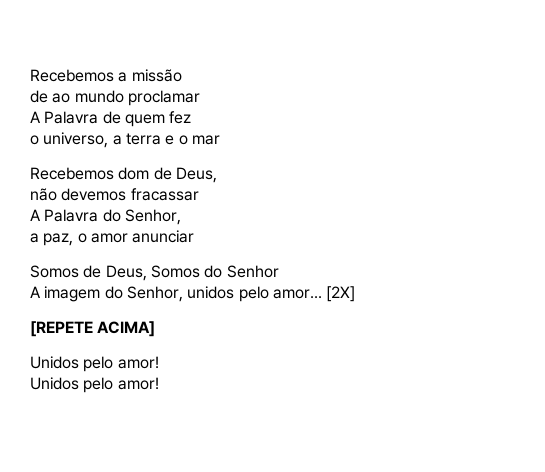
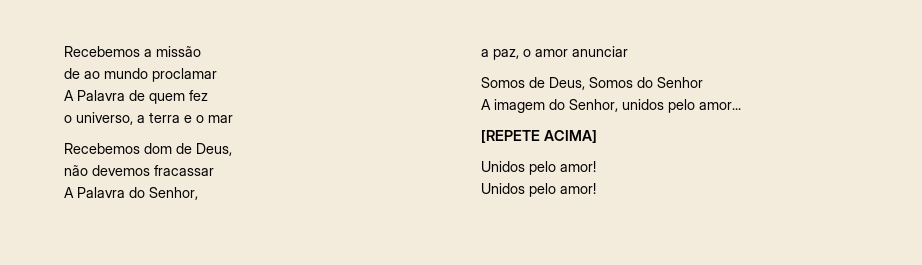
- [2X]

